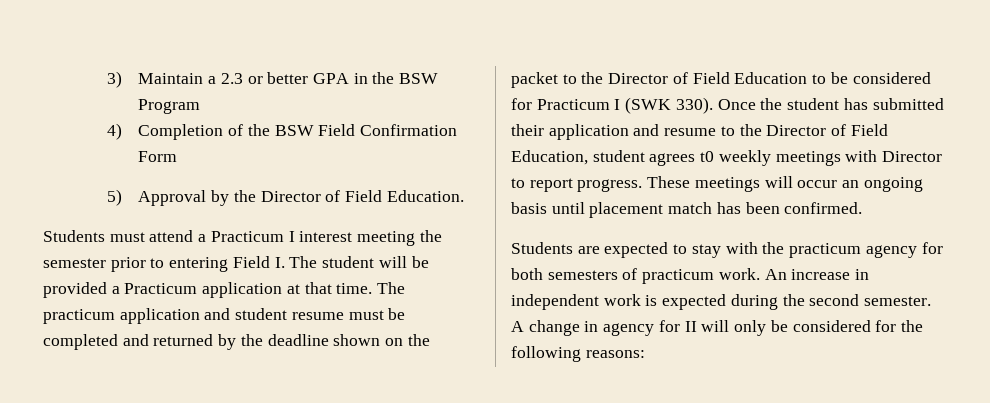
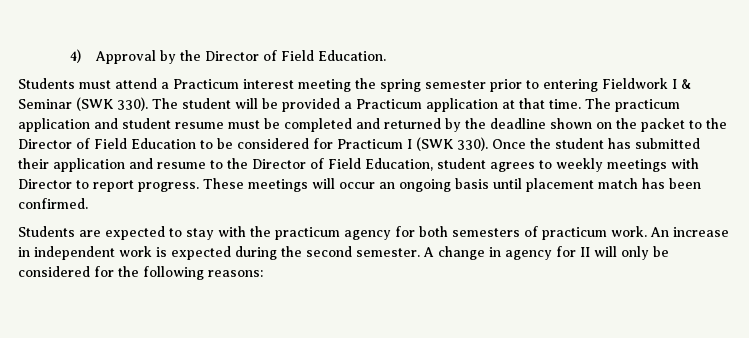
- 3) Maintain a 2.3 or better GPA in the BSW Program
- 4) Completion of the BSW Field Confirmation Form
- 5) Approval by the Director of Field Education.
+ 4) Approval by the Director of Field Education.
- Students must attend a Practicum I interest meeting the semester prior to entering Field I. The student will be provided a Practicum application at that time.
+ Students must attend a Practicum interest meeting the spring semester prior to entering Fieldwork I & Seminar (SWK 330). The student will be provided a Practicum application at that time.
- Once the student has submitted their application and resume to the Director of Field Education, student agrees t0 weekly meetings with Director to report progress.
+ Once the student has submitted their application and resume to the Director of Field Education, student agrees to weekly meetings with Director to report progress.

